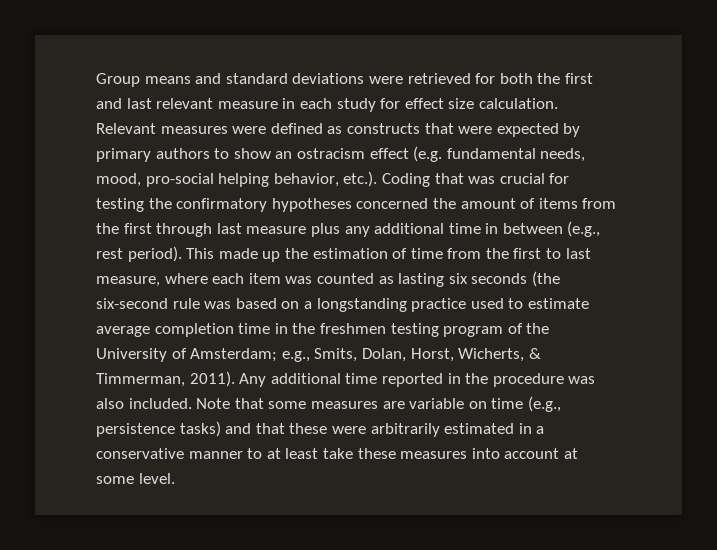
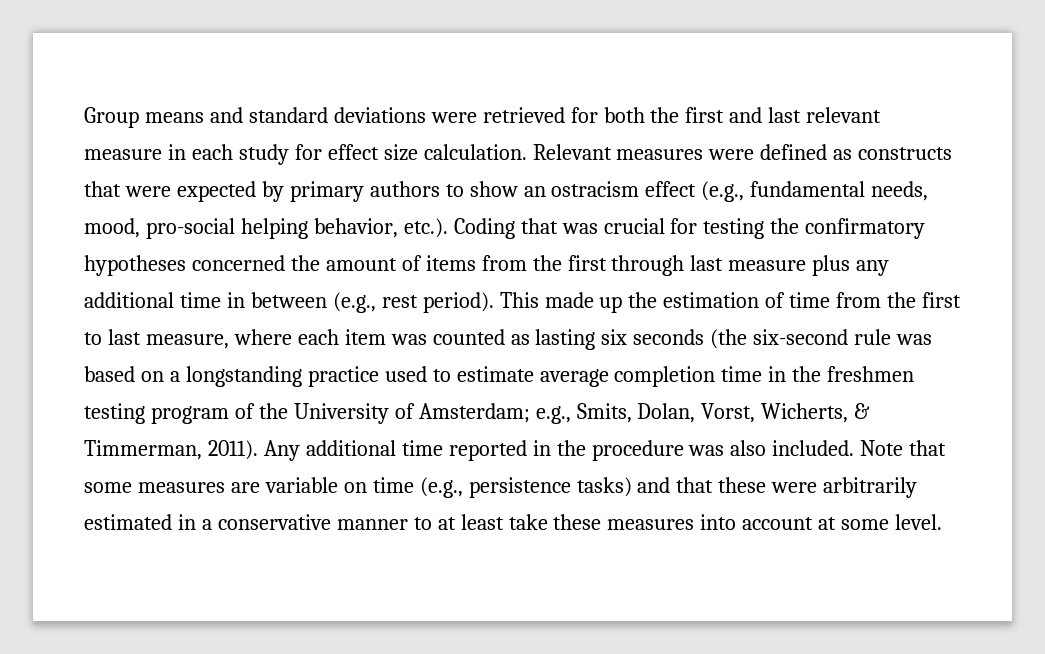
- Relevant measures were defined as constructs that were expected by primary authors to show an ostracism effect (e.g. fundamental needs, mood, pro-social helping behavior, etc.). Coding that was crucial for testing the confirmatory hypotheses concerned the amount of items from the first through last measure plus any additional time in between (e.g., rest period).
+ Relevant measures were defined as constructs that were expected by primary authors to show an ostracism effect (e.g., fundamental needs, mood, pro-social helping behavior, etc.). Coding that was crucial for testing the confirmatory hypotheses concerned the amount of items from the first through last measure plus any additional time in between (e.g., rest period).
- This made up the estimation of time from the first to last measure, where each item was counted as lasting six seconds (the six-second rule was based on a longstanding practice used to estimate average completion time in the freshmen testing program of the University of Amsterdam; e.g., Smits, Dolan, Horst, Wicherts, & Timmerman, 2011).
+ This made up the estimation of time from the first to last measure, where each item was counted as lasting six seconds (the six-second rule was based on a longstanding practice used to estimate average completion time in the freshmen testing program of the University of Amsterdam; e.g., Smits, Dolan, Vorst, Wicherts, & Timmerman, 2011).

